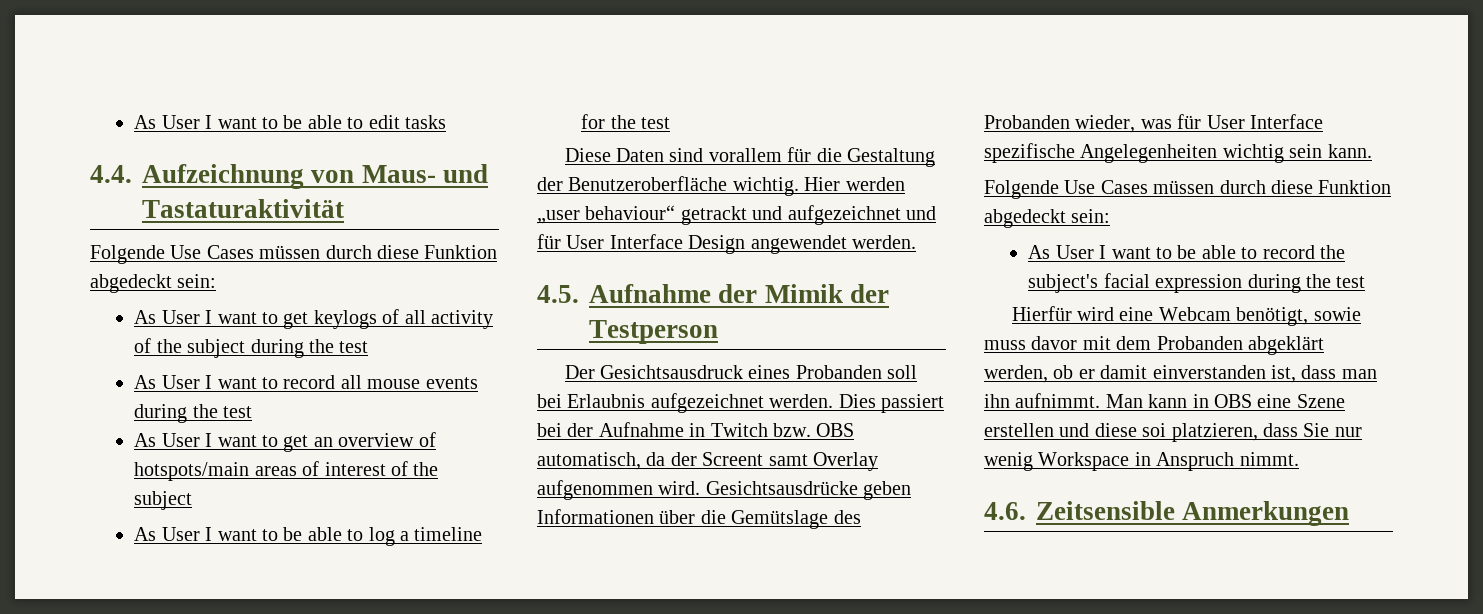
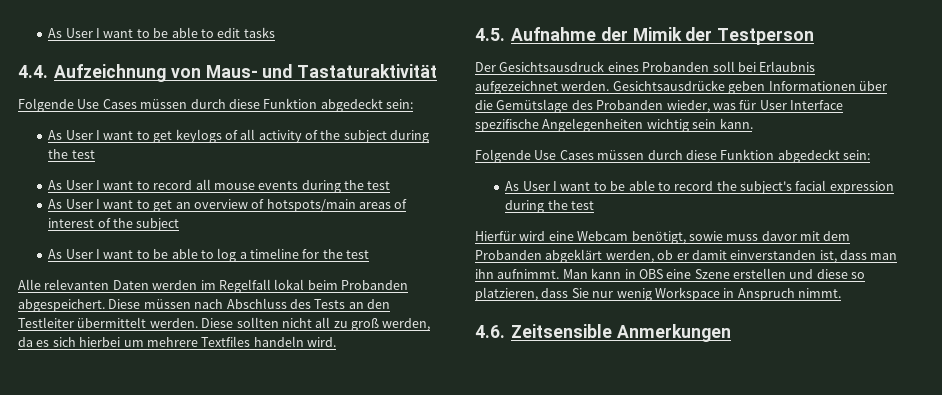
- Diese Daten sind vorallem für die Gestaltung der Benutzeroberfläche wichtig. Hier werden „user behaviour“ getrackt und aufgezeichnet und für User Interface Design angewendet werden.
+ Alle relevanten Daten werden im Regelfall lokal beim Probanden abgespeichert. Diese müssen nach Abschluss des Tests an den Testleiter übermittelt werden. Diese sollten nicht all zu groß werden, da es sich hierbei um mehrere Textfiles handeln wird.
- Dies passiert bei der Aufnahme in Twitch bzw. OBS automatisch, da der Screent samt Overlay aufgenommen wird.
- Man kann in OBS eine Szene erstellen und diese soi platzieren, dass Sie nur wenig Workspace in Anspruch nimmt.
+ Man kann in OBS eine Szene erstellen und diese so platzieren, dass Sie nur wenig Workspace in Anspruch nimmt.

